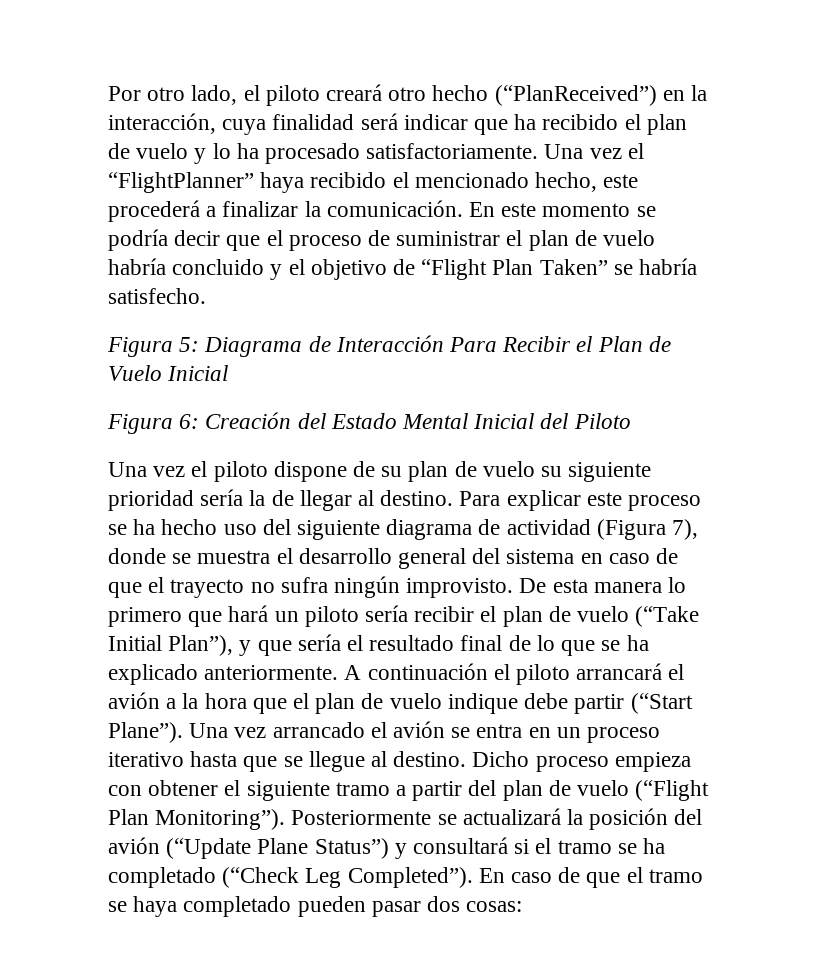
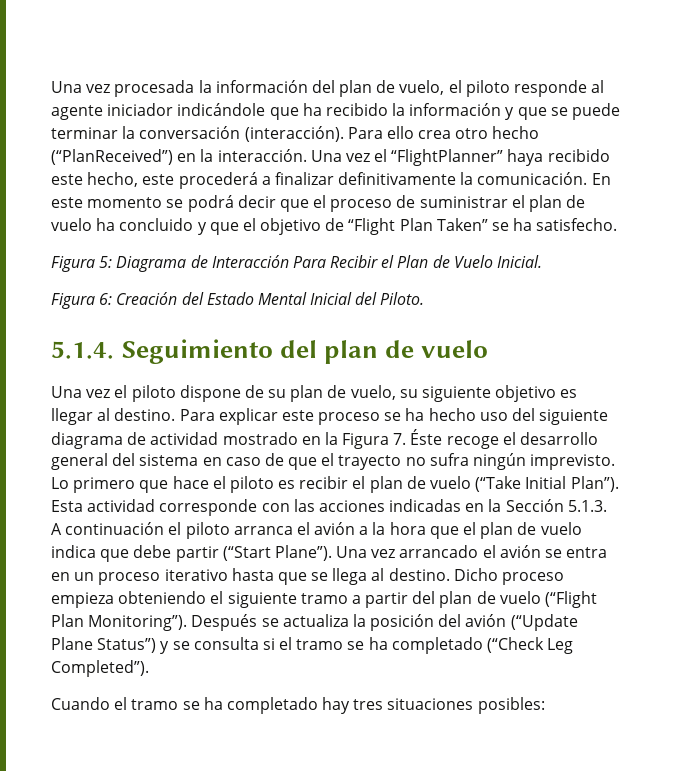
- Por otro lado, el piloto creará otro hecho (“PlanReceived”) en la interacción, cuya finalidad será indicar que ha recibido el plan de vuelo y lo ha procesado satisfactoriamente.
+ Una vez procesada la información del plan de vuelo, el piloto responde al agente iniciador indicándole que ha recibido la información y que se puede terminar la conversación (interacción). Para ello crea otro hecho (“PlanReceived”) en la interacción.
- Una vez el “FlightPlanner” haya recibido el mencionado hecho, este procederá a finalizar la comunicación.
+ Una vez el “FlightPlanner” haya recibido este hecho, este procederá a finalizar definitivamente la comunicación.
- En este momento se podría decir que el proceso de suministrar el plan de vuelo habría concluido y el objetivo de “Flight Plan Taken” se habría satisfecho.
+ En este momento se podrá decir que el proceso de suministrar el plan de vuelo ha concluido y que el objetivo de “Flight Plan Taken” se ha satisfecho.
- Figura 5: Diagrama de Interacción Para Recibir el Plan de Vuelo Inicial
+ Figura 5: Diagrama de Interacción Para Recibir el Plan de Vuelo Inicial.
- Figura 6: Creación del Estado Mental Inicial del Piloto
+ Figura 6: Creación del Estado Mental Inicial del Piloto.
+ 5.1.4. Seguimiento del plan de vuelo
- Una vez el piloto dispone de su plan de vuelo su siguiente prioridad sería la de llegar al destino.
+ Una vez el piloto dispone de su plan de vuelo, su siguiente objetivo es llegar al destino.
- Para explicar este proceso se ha hecho uso del siguiente diagrama de actividad (Figura 7), donde se muestra el desarrollo general del sistema en caso de que el trayecto no sufra ningún improvisto. De esta manera lo primero que hará un piloto sería recibir el plan de vuelo (“Take Initial Plan”), y que sería el resultado final de lo que se ha explicado anteriormente. A continuación el piloto arrancará el avión a la hora que el plan de vuelo indique debe partir (“Start Plane”).
+ Para explicar este proceso se ha hecho uso del siguiente diagrama de actividad mostrado en la Figura 7. Éste recoge el desarrollo general del sistema en caso de que el trayecto no sufra ningún imprevisto. Lo primero que hace el piloto es recibir el plan de vuelo (“Take Initial Plan”). Esta actividad corresponde con las acciones indicadas en la Sección 5.1.3. A continuación el piloto arranca el avión a la hora que el plan de vuelo indica que debe partir (“Start Plane”).
- Una vez arrancado el avión se entra en un proceso iterativo hasta que se llegue al destino.
+ Una vez arrancado el avión se entra en un proceso iterativo hasta que se llega al destino.
- Dicho proceso empieza con obtener el siguiente tramo a partir del plan de vuelo (“Flight Plan Monitoring”).
+ Dicho proceso empieza obteniendo el siguiente tramo a partir del plan de vuelo (“Flight Plan Monitoring”).
- Posteriormente se actualizará la posición del avión (“Update Plane Status”) y consultará si el tramo se ha completado (“Check Leg Completed”). En caso de que el tramo se haya completado pueden pasar dos cosas:
+ Después se actualiza la posición del avión (“Update Plane Status”) y se consulta si el tramo se ha completado (“Check Leg Completed”).
+ Cuando el tramo se ha completado hay tres situaciones posibles:

